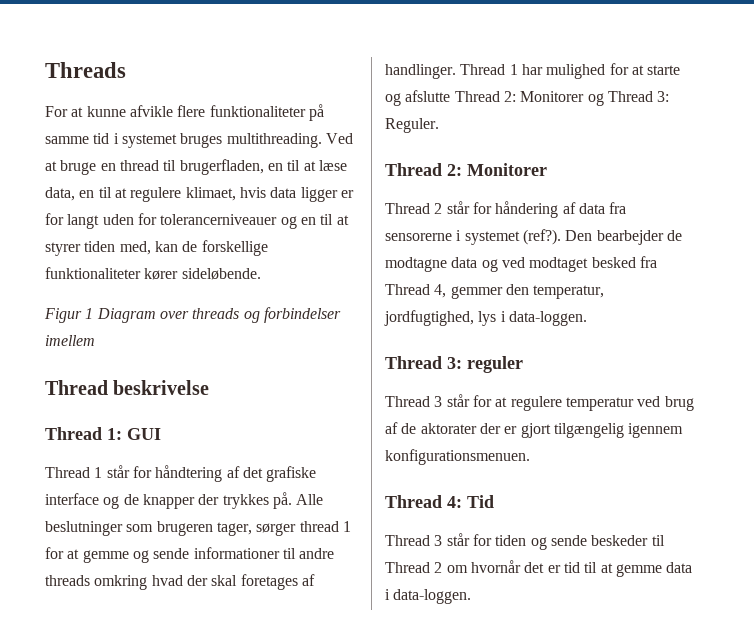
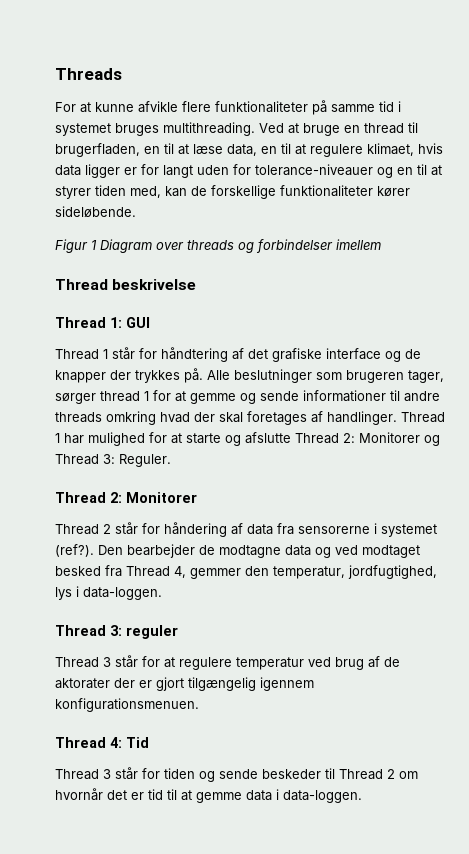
- Ved at bruge en thread til brugerfladen, en til at læse data, en til at regulere klimaet, hvis data ligger er for langt uden for tolerancerniveauer og en til at styrer tiden med, kan de forskellige funktionaliteter kører sideløbende.
+ Ved at bruge en thread til brugerfladen, en til at læse data, en til at regulere klimaet, hvis data ligger er for langt uden for tolerance-niveauer og en til at styrer tiden med, kan de forskellige funktionaliteter kører sideløbende.

